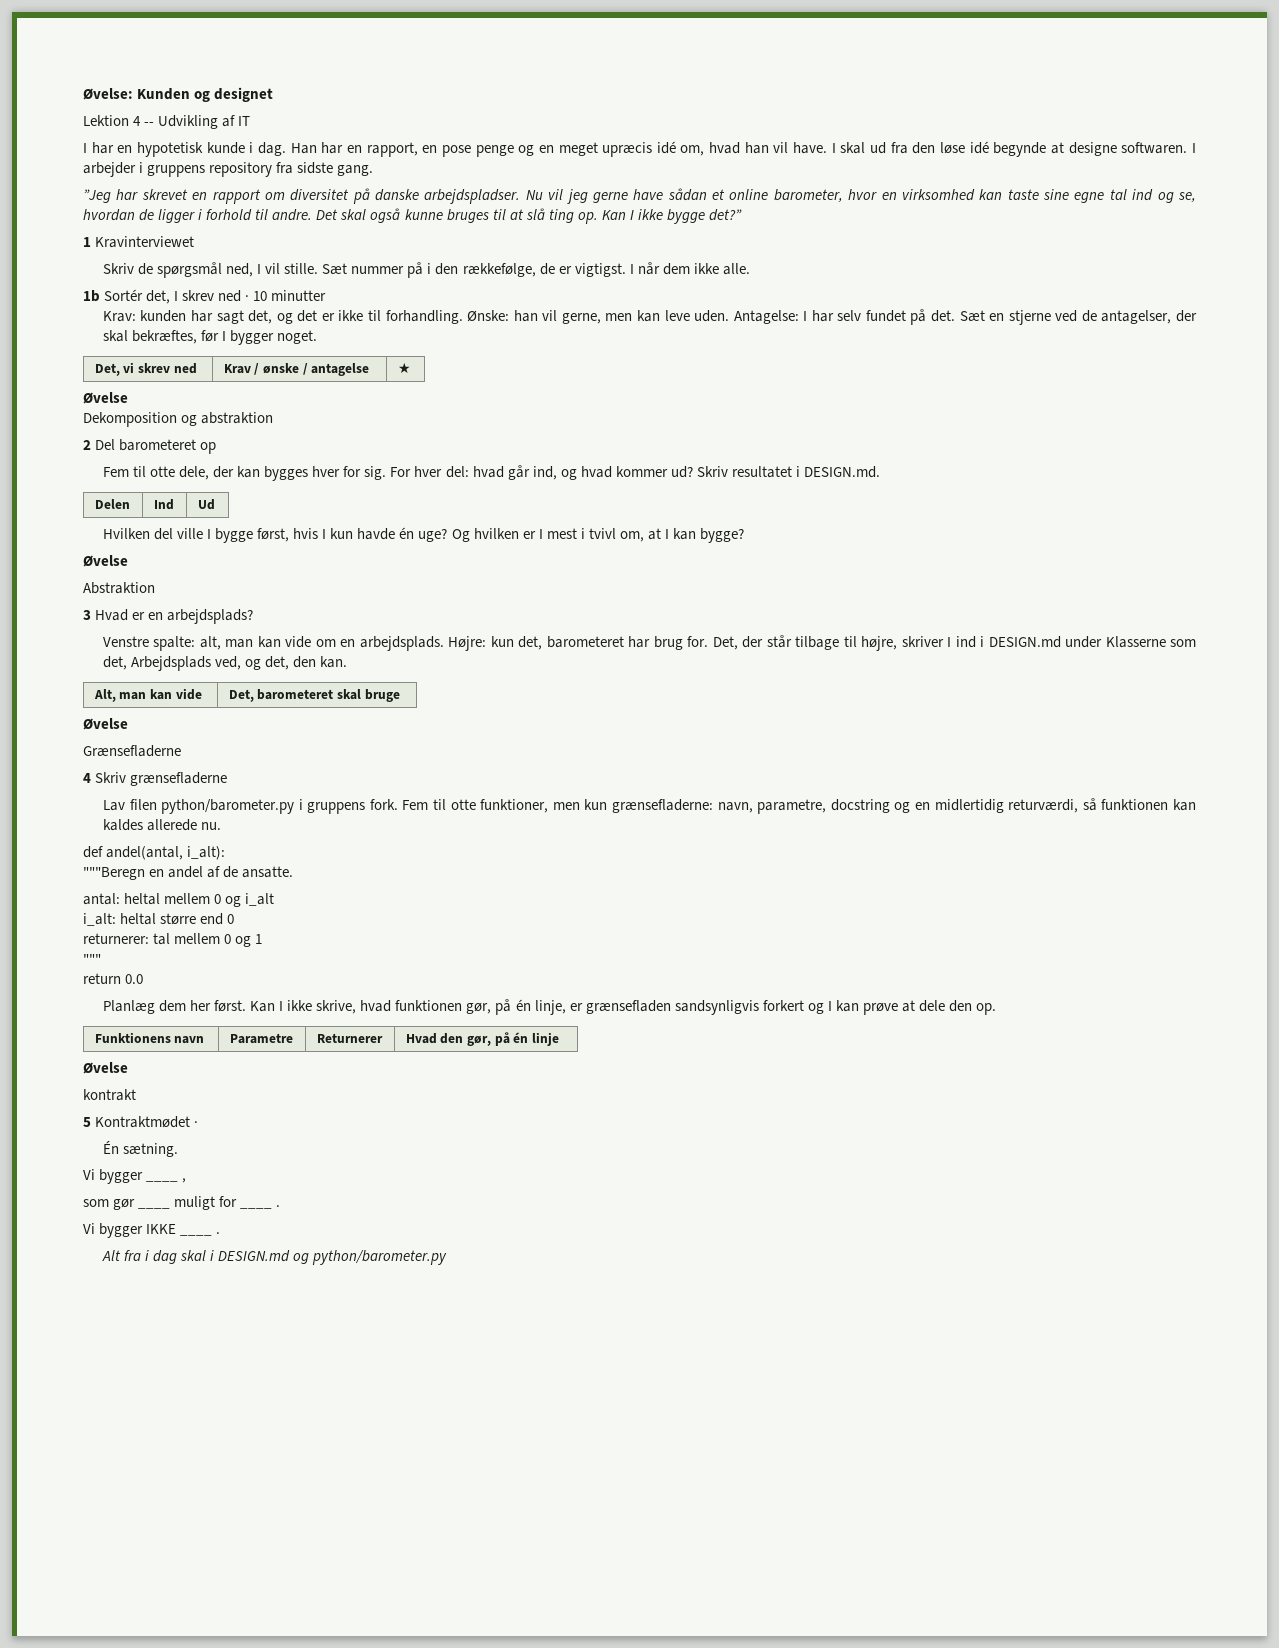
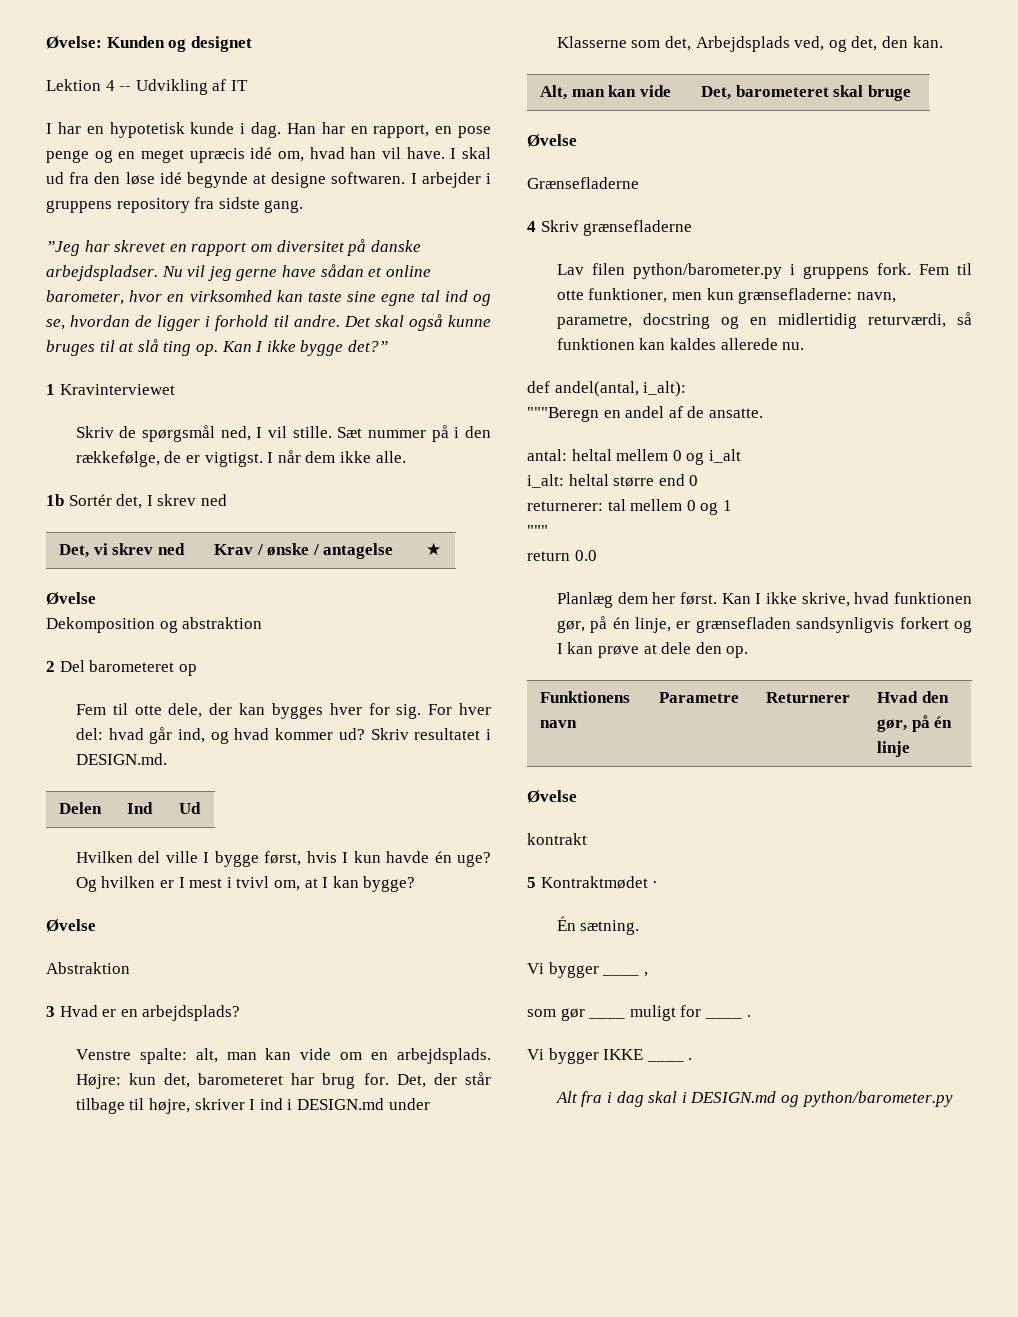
- 1b Sortér det, I skrev ned · 10 minutter
- Krav: kunden har sagt det, og det er ikke til forhandling. Ønske: han vil gerne, men kan leve uden. Antagelse: I har selv fundet på det. Sæt en stjerne ved de antagelser, der skal bekræftes, før I bygger noget.
+ 1b Sortér det, I skrev ned

